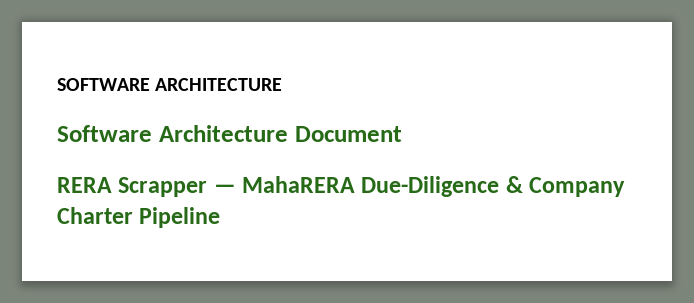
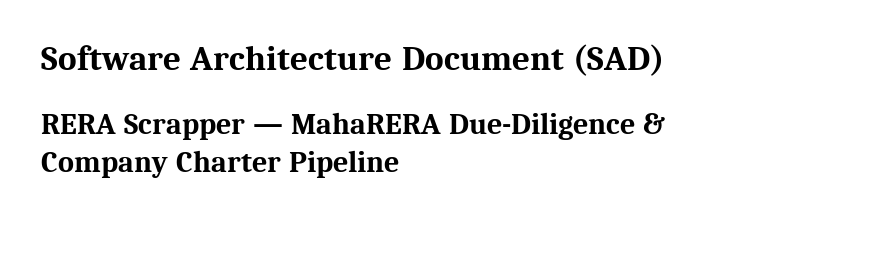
- SOFTWARE ARCHITECTURE
- Software Architecture Document
+ Software Architecture Document (SAD)

